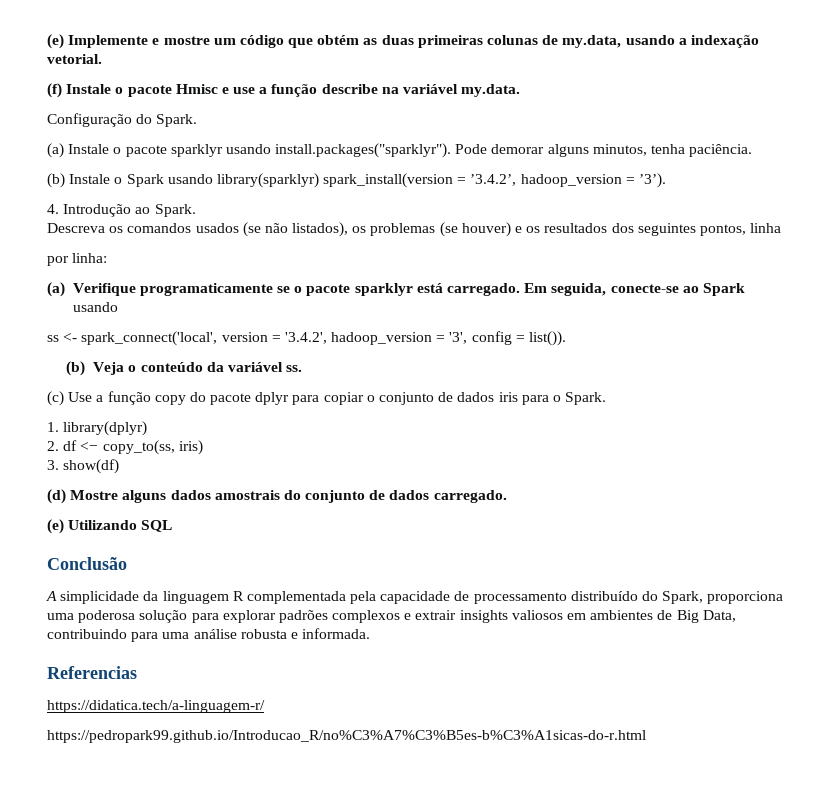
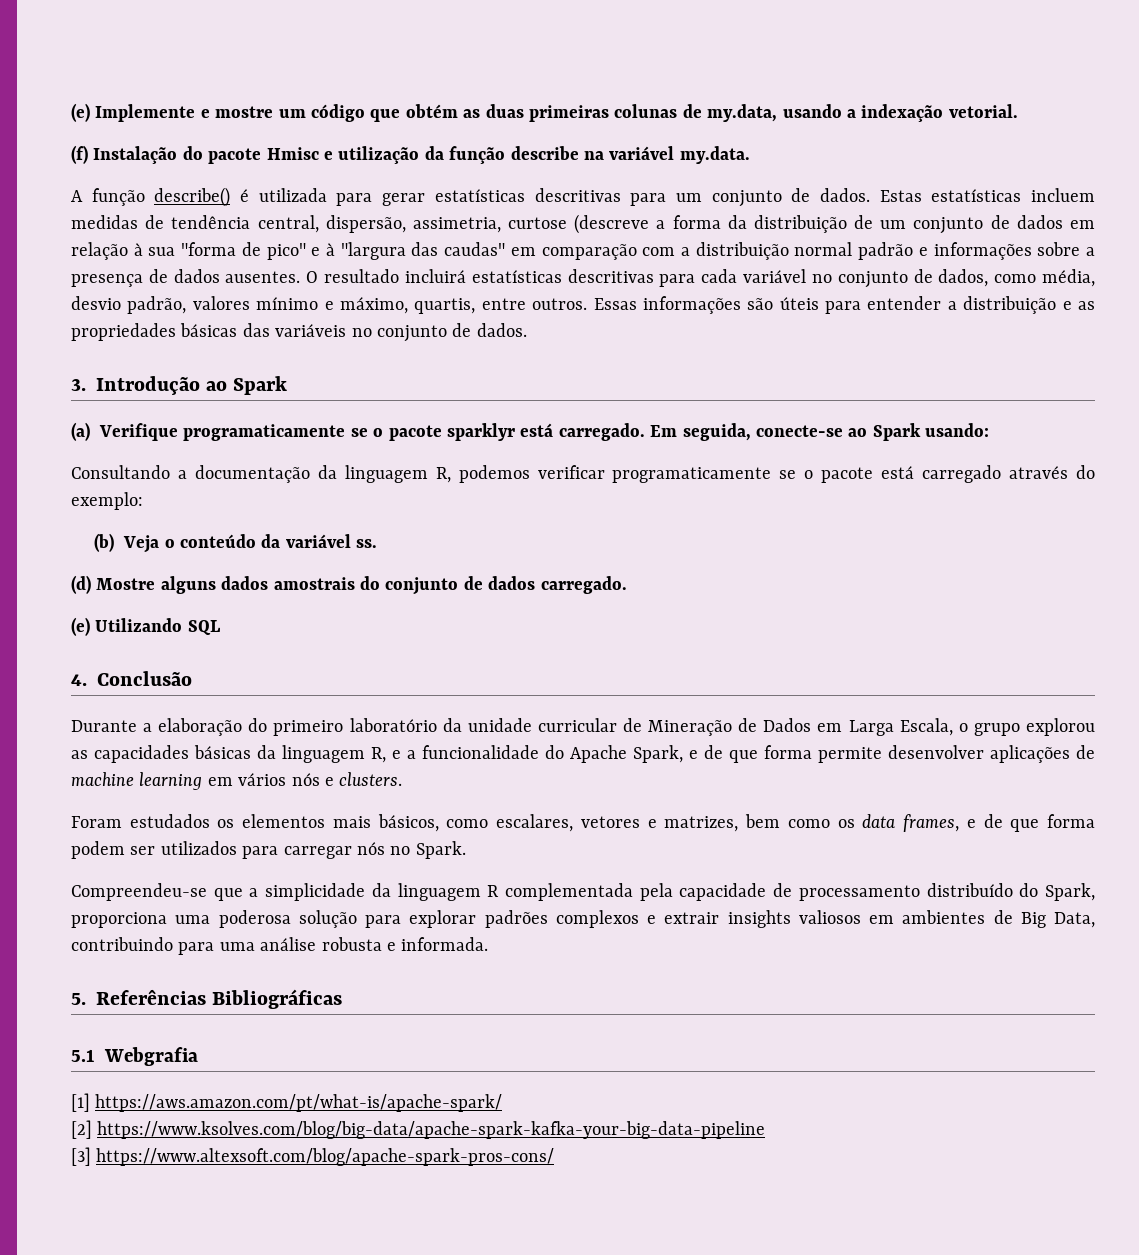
- (f) Instale o pacote Hmisc e use a função describe na variável my.data.
+ (f) Instalação do pacote Hmisc e utilização da função describe na variável my.data.
- Configuração do Spark.
- (a) Instale o pacote sparklyr usando install.packages("sparklyr"). Pode demorar alguns minutos, tenha paciência.
- (b) Instale o Spark usando library(sparklyr) spark_install(version = ’3.4.2’, hadoop_version = ’3’).
- 4. Introdução ao Spark.
- Descreva os comandos usados (se não listados), os problemas (se houver) e os resultados dos seguintes pontos, linha
- por linha:
+ A função describe() é utilizada para gerar estatísticas descritivas para um conjunto de dados. Estas estatísticas incluem medidas de tendência central, dispersão, assimetria, curtose (descreve a forma da distribuição de um conjunto de dados em relação à sua "forma de pico" e à "largura das caudas" em comparação com a distribuição normal padrão e informações sobre a presença de dados ausentes. O resultado incluirá estatísticas descritivas para cada variável no conjunto de dados, como média, desvio padrão, valores mínimo e máximo, quartis, entre outros. Essas informações são úteis para entender a distribuição e as propriedades básicas das variáveis no conjunto de dados.
+ 3. Introdução ao Spark
- Em seguida, conecte-se ao Spark usando
- ss <- spark_connect('local', version = '3.4.2', hadoop_version = '3', config = list()).
+ Em seguida, conecte-se ao Spark usando:
+ Consultando a documentação da linguagem R, podemos verificar programaticamente se o pacote está carregado através do exemplo:
- (c) Use a função copy do pacote dplyr para copiar o conjunto de dados iris para o Spark.
- 1. library(dplyr)
- 2. df <− copy_to(ss, iris)
- 3. show(df)
- Conclusão
+ 4. Conclusão
- A simplicidade da linguagem R complementada pela capacidade de processamento distribuído do Spark, proporciona uma poderosa solução para explorar padrões complexos e extrair insights valiosos em ambientes de Big Data, contribuindo para uma análise robusta e informada.
+ Durante a elaboração do primeiro laboratório da unidade curricular de Mineração de Dados em Larga Escala, o grupo explorou as capacidades básicas da linguagem R, e a funcionalidade do Apache Spark, e de que forma permite desenvolver aplicações de machine learning em vários nós e clusters.
+ Foram estudados os elementos mais básicos, como escalares, vetores e matrizes, bem como os data frames, e de que forma podem ser utilizados para carregar nós no Spark.
+ Compreendeu-se que a simplicidade da linguagem R complementada pela capacidade de processamento distribuído do Spark, proporciona uma poderosa solução para explorar padrões complexos e extrair insights valiosos em ambientes de Big Data, contribuindo para uma análise robusta e informada.
- Referencias
- https://didatica.tech/a-linguagem-r/
- https://pedropark99.github.io/Introducao_R/no%C3%A7%C3%B5es-b%C3%A1sicas-do-r.html
+ 5. Referências Bibliográficas
+ 5.1 Webgrafia
+ [1] https://aws.amazon.com/pt/what-is/apache-spark/
+ [2] https://www.ksolves.com/blog/big-data/apache-spark-kafka-your-big-data-pipeline
+ [3] https://www.altexsoft.com/blog/apache-spark-pros-cons/

